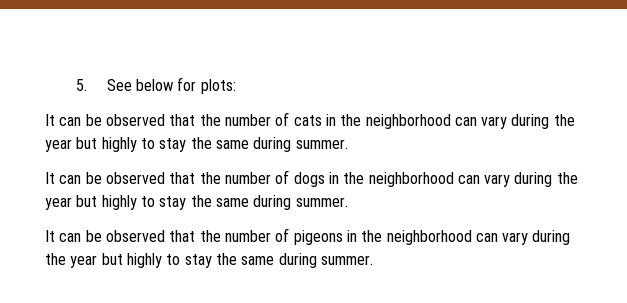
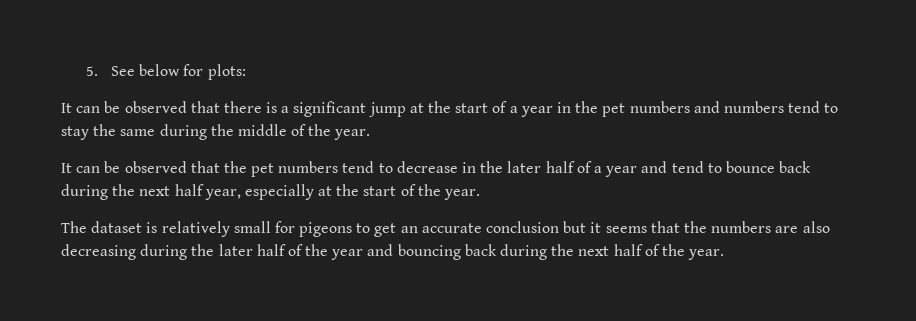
- It can be observed that the number of cats in the neighborhood can vary during the year but highly to stay the same during summer.
- It can be observed that the number of dogs in the neighborhood can vary during the year but highly to stay the same during summer.
- It can be observed that the number of pigeons in the neighborhood can vary during the year but highly to stay the same during summer.
+ It can be observed that there is a significant jump at the start of a year in the pet numbers and numbers tend to stay the same during the middle of the year.
+ It can be observed that the pet numbers tend to decrease in the later half of a year and tend to bounce back during the next half year, especially at the start of the year.
+ The dataset is relatively small for pigeons to get an accurate conclusion but it seems that the numbers are also decreasing during the later half of the year and bouncing back during the next half of the year.

